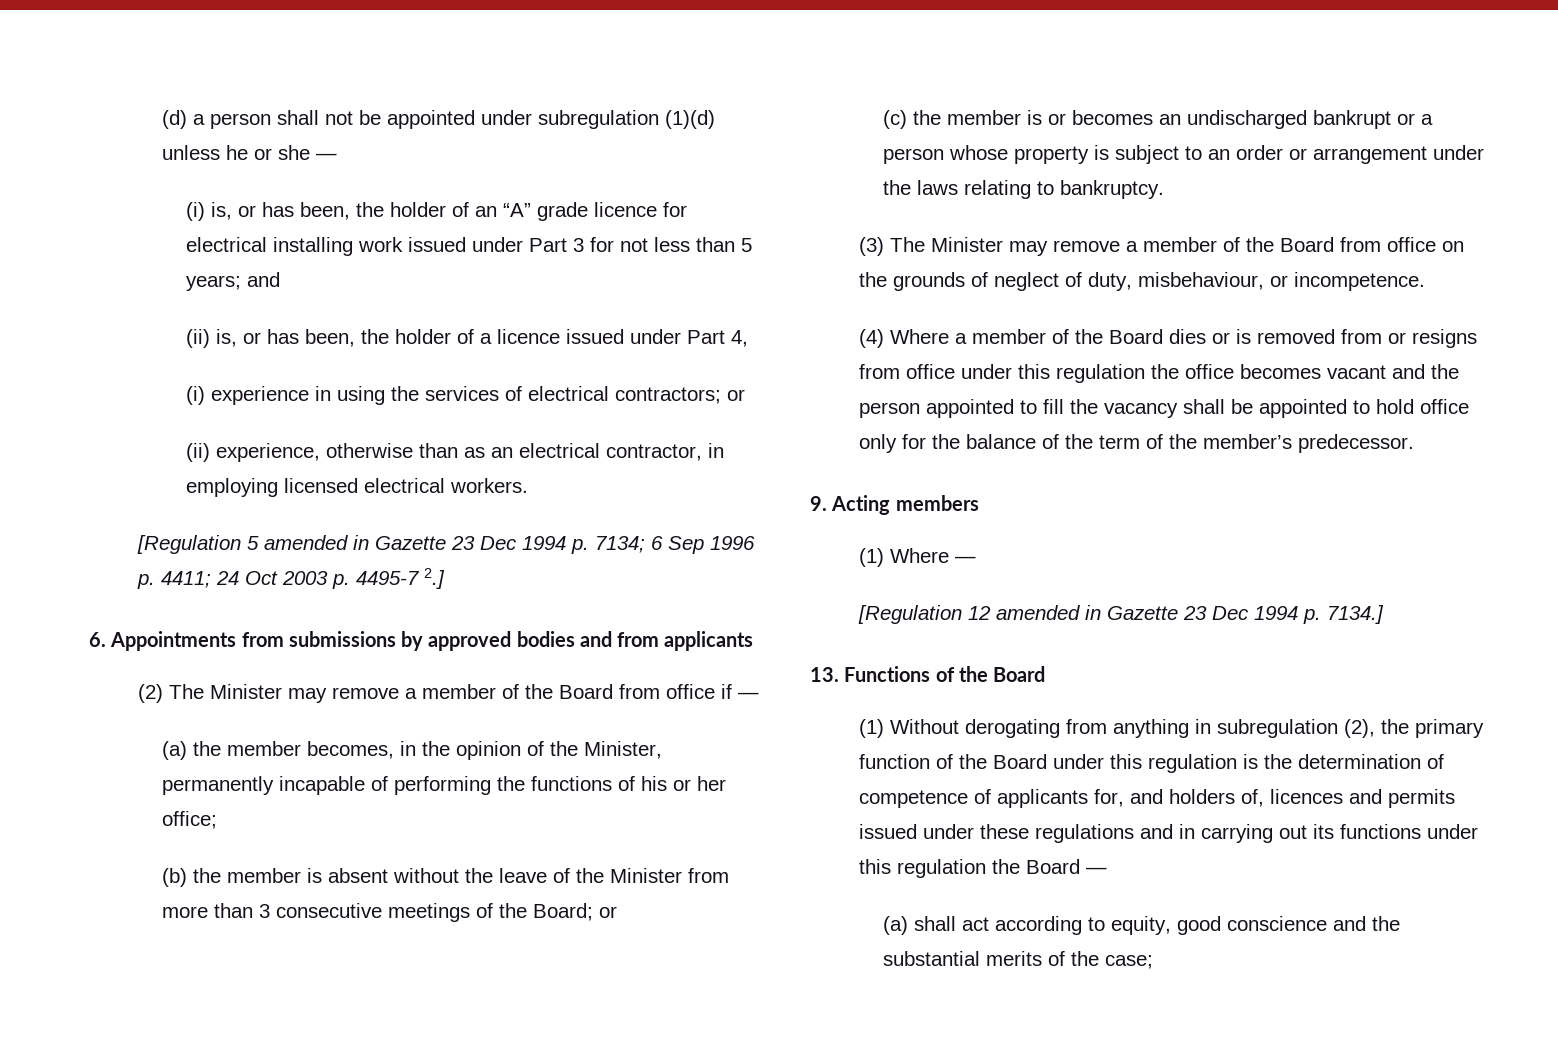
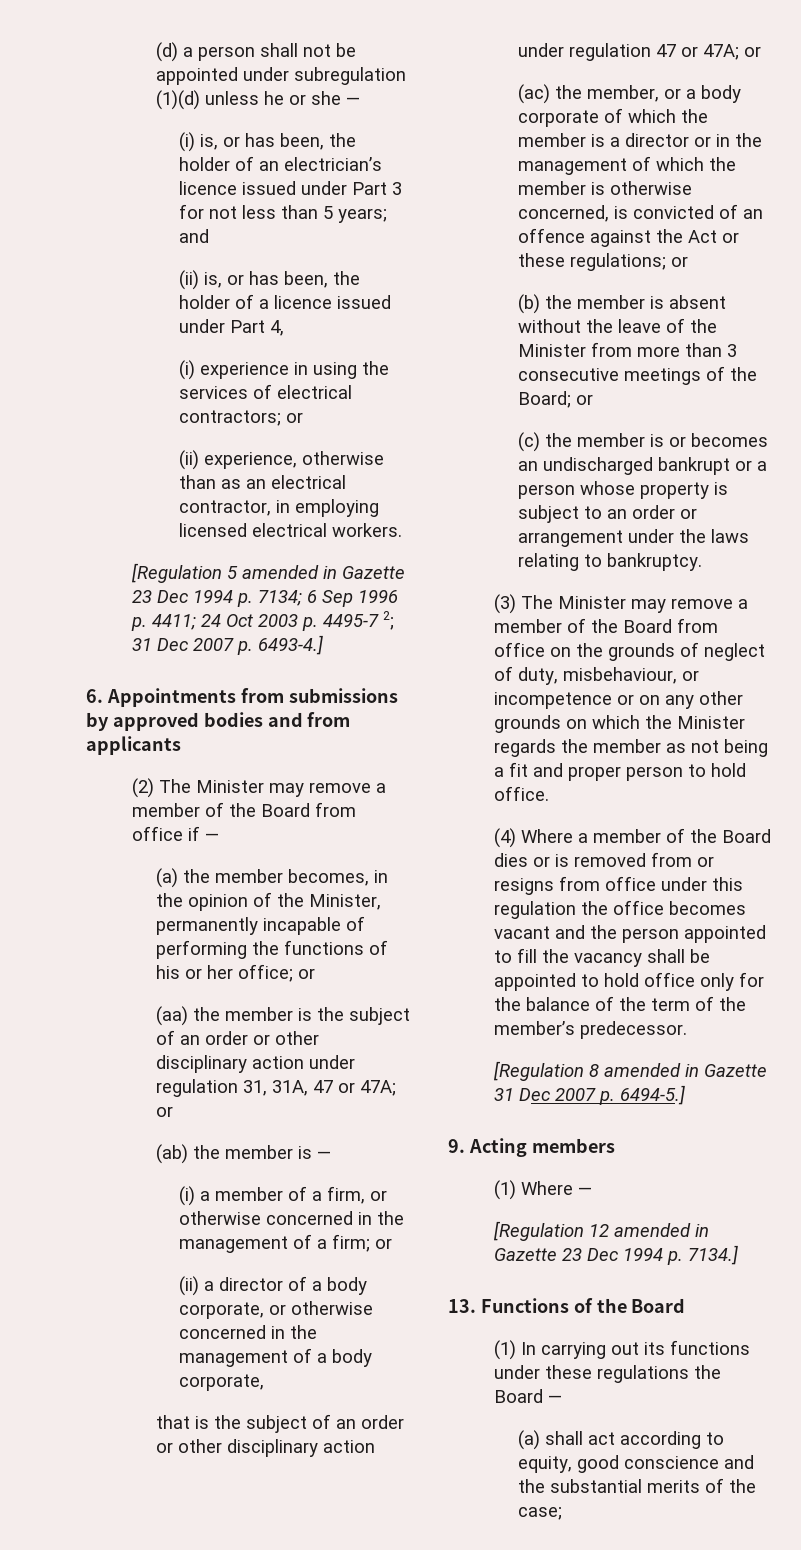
- (i) is, or has been, the holder of an “A” grade licence for electrical installing work issued under Part 3 for not less than 5 years; and
+ (i) is, or has been, the holder of an electrician’s licence issued under Part 3 for not less than 5 years; and
- [Regulation 5 amended in Gazette 23 Dec 1994 p. 7134; 6 Sep 1996 p. 4411; 24 Oct 2003 p. 4495-7 2.]
+ [Regulation 5 amended in Gazette 23 Dec 1994 p. 7134; 6 Sep 1996 p. 4411; 24 Oct 2003 p. 4495-7 2; 31 Dec 2007 p. 6493-4.]
- (a) the member becomes, in the opinion of the Minister, permanently incapable of performing the functions of his or her office;
+ (a) the member becomes, in the opinion of the Minister, permanently incapable of performing the functions of his or her office; or
+ (aa) the member is the subject of an order or other disciplinary action under regulation 31, 31A, 47 or 47A; or
+ (ab) the member is —
+ (i) a member of a firm, or otherwise concerned in the management of a firm; or
+ (ii) a director of a body corporate, or otherwise concerned in the management of a body corporate,
+ that is the subject of an order or other disciplinary action under regulation 47 or 47A; or
+ (ac) the member, or a body corporate of which the member is a director or in the management of which the member is otherwise concerned, is convicted of an offence against the Act or these regulations; or
- (3) The Minister may remove a member of the Board from office on the grounds of neglect of duty, misbehaviour, or incompetence.
+ (3) The Minister may remove a member of the Board from office on the grounds of neglect of duty, misbehaviour, or incompetence or on any other grounds on which the Minister regards the member as not being a fit and proper person to hold office.
+ [Regulation 8 amended in Gazette 31 Dec 2007 p. 6494-5.]
- (1) Without derogating from anything in subregulation (2), the primary function of the Board under this regulation is the determination of competence of applicants for, and holders of, licences and permits issued under these regulations and in carrying out its functions under this regulation the Board —
+ (1) In carrying out its functions under these regulations the Board —

